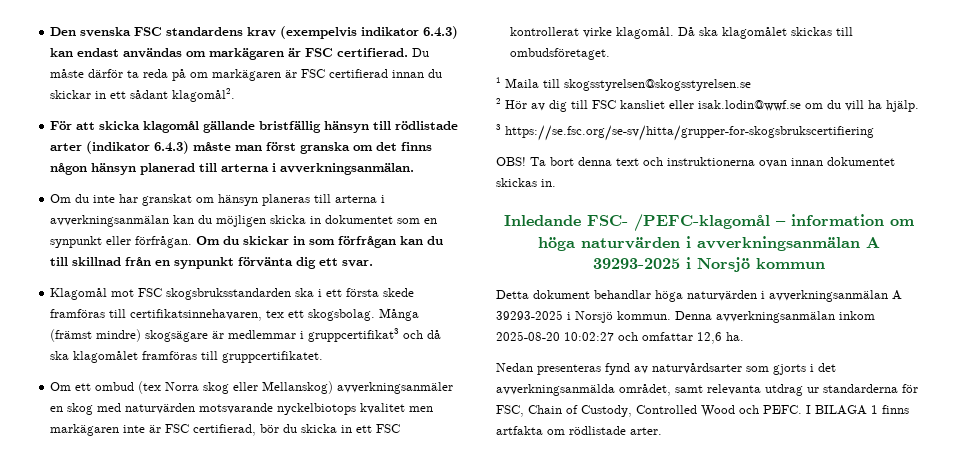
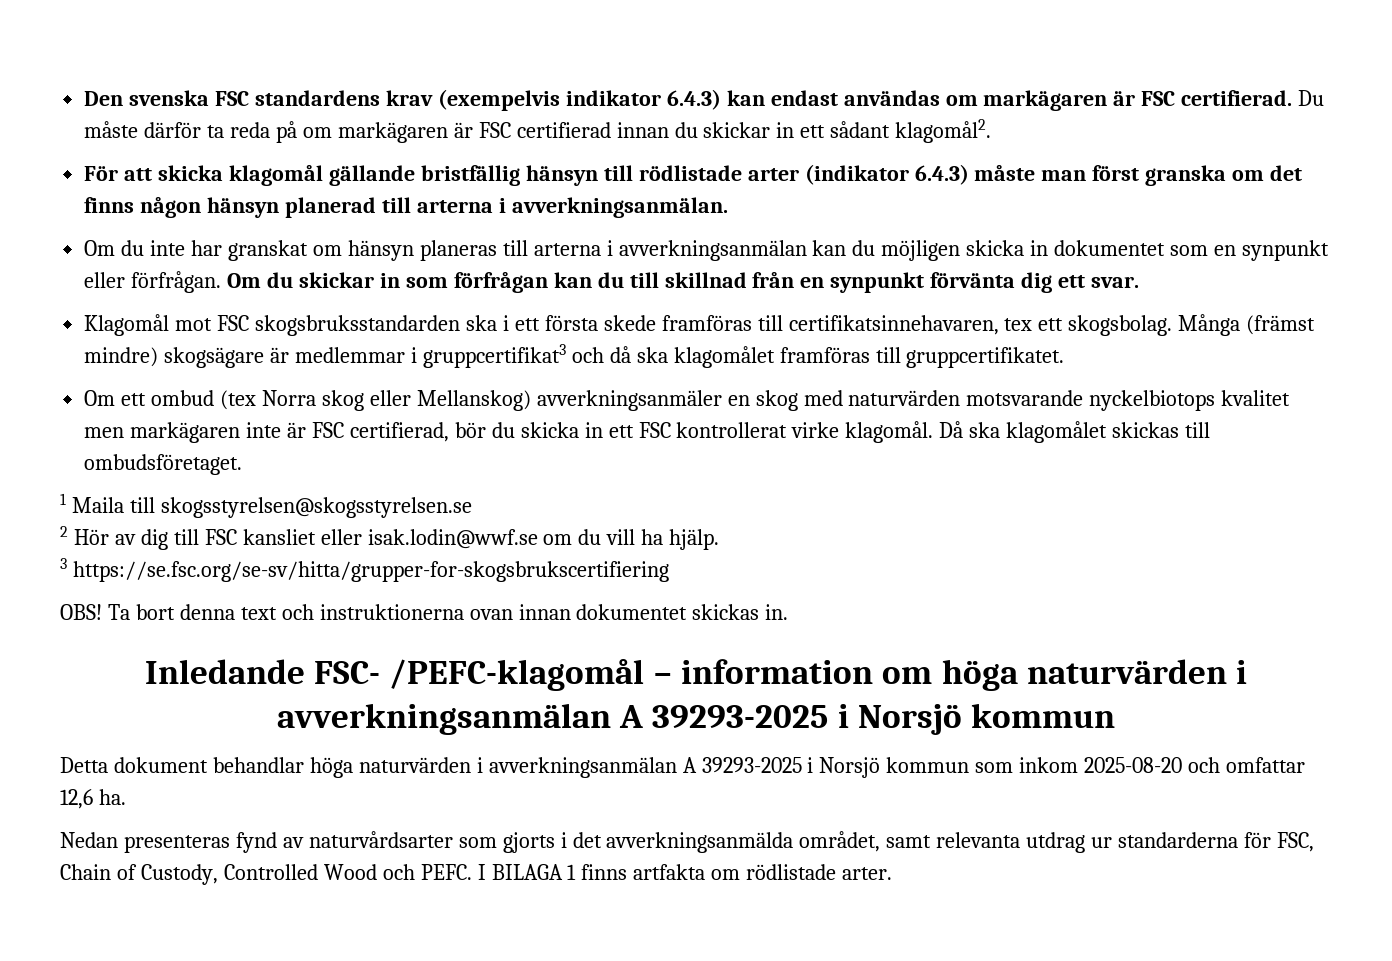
- Detta dokument behandlar höga naturvärden i avverkningsanmälan A 39293-2025 i Norsjö kommun. Denna avverkningsanmälan inkom 2025-08-20 10:02:27 och omfattar 12,6 ha.
+ Detta dokument behandlar höga naturvärden i avverkningsanmälan A 39293-2025 i Norsjö kommun som inkom 2025-08-20 och omfattar 12,6 ha.

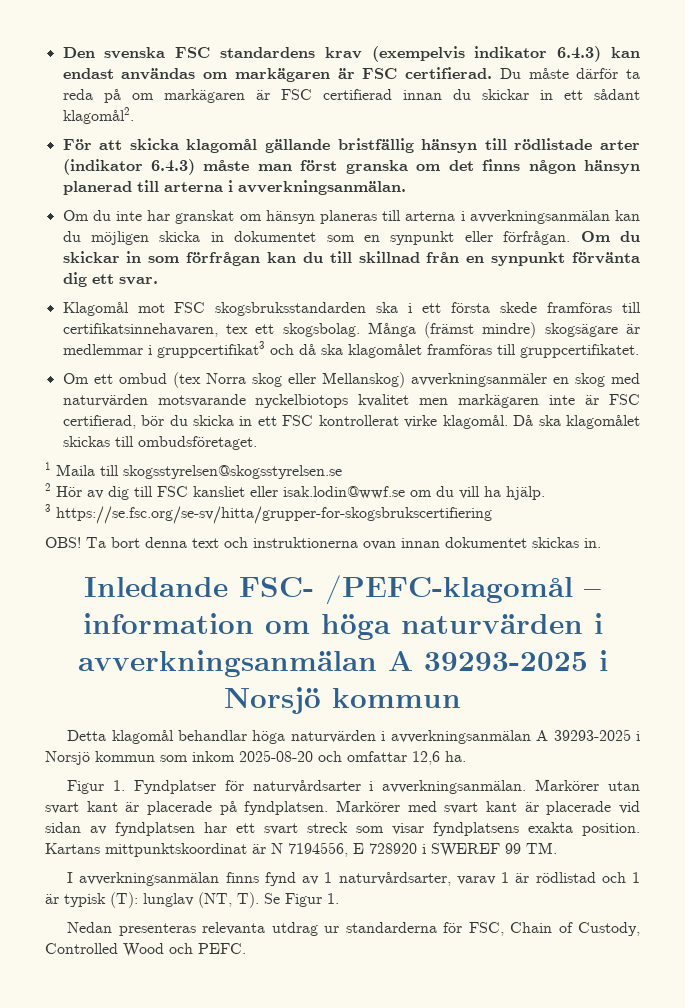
- Detta dokument behandlar höga naturvärden i avverkningsanmälan A 39293-2025 i Norsjö kommun som inkom 2025-08-20 och omfattar 12,6 ha.
+ Detta klagomål behandlar höga naturvärden i avverkningsanmälan A 39293-2025 i Norsjö kommun som inkom 2025-08-20 och omfattar 12,6 ha.
- Nedan presenteras fynd av naturvårdsarter som gjorts i det avverkningsanmälda området, samt relevanta utdrag ur standarderna för FSC, Chain of Custody, Controlled Wood och PEFC. I BILAGA 1 finns artfakta om rödlistade arter.
+ Figur 1. Fyndplatser för naturvårdsarter i avverkningsanmälan. Markörer utan svart kant är placerade på fyndplatsen. Markörer med svart kant är placerade vid sidan av fyndplatsen har ett svart streck som visar fyndplatsens exakta position. Kartans mittpunktskoordinat är N 7194556, E 728920 i SWEREF 99 TM.
+ I avverkningsanmälan finns fynd av 1 naturvårdsarter, varav 1 är rödlistad och 1 är typisk (T): lunglav (NT, T). Se Figur 1.
+ Nedan presenteras relevanta utdrag ur standarderna för FSC, Chain of Custody, Controlled Wood och PEFC.

